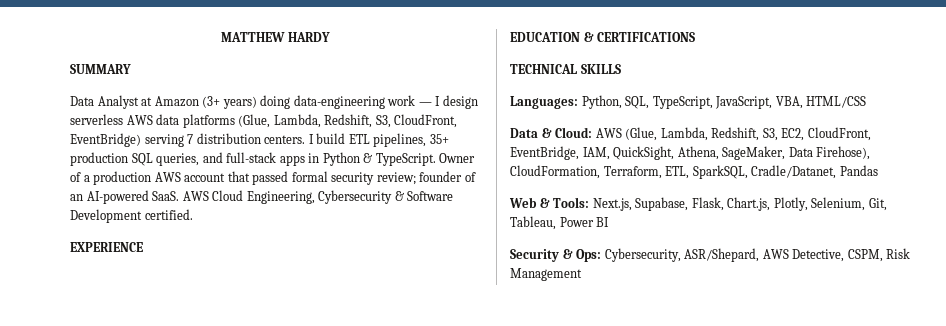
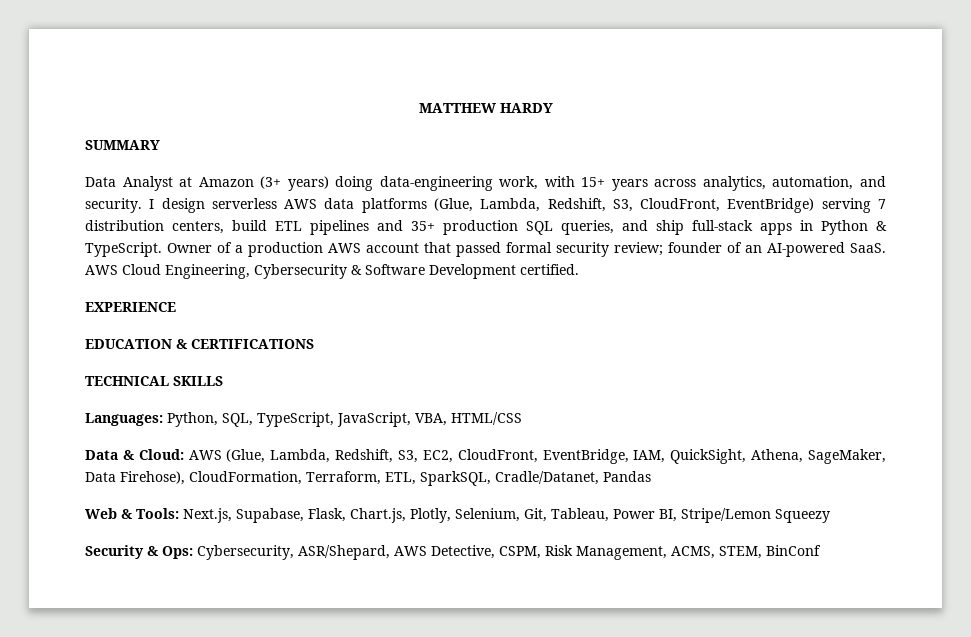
- Data Analyst at Amazon (3+ years) doing data-engineering work — I design serverless AWS data platforms (Glue, Lambda, Redshift, S3, CloudFront, EventBridge) serving 7 distribution centers. I build ETL pipelines, 35+ production SQL queries, and full-stack apps in Python & TypeScript.
+ Data Analyst at Amazon (3+ years) doing data-engineering work, with 15+ years across analytics, automation, and security. I design serverless AWS data platforms (Glue, Lambda, Redshift, S3, CloudFront, EventBridge) serving 7 distribution centers, build ETL pipelines and 35+ production SQL queries, and ship full-stack apps in Python & TypeScript.
- Web & Tools: Next.js, Supabase, Flask, Chart.js, Plotly, Selenium, Git, Tableau, Power BI
+ Web & Tools: Next.js, Supabase, Flask, Chart.js, Plotly, Selenium, Git, Tableau, Power BI, Stripe/Lemon Squeezy
- Security & Ops: Cybersecurity, ASR/Shepard, AWS Detective, CSPM, Risk Management
+ Security & Ops: Cybersecurity, ASR/Shepard, AWS Detective, CSPM, Risk Management, ACMS, STEM, BinConf

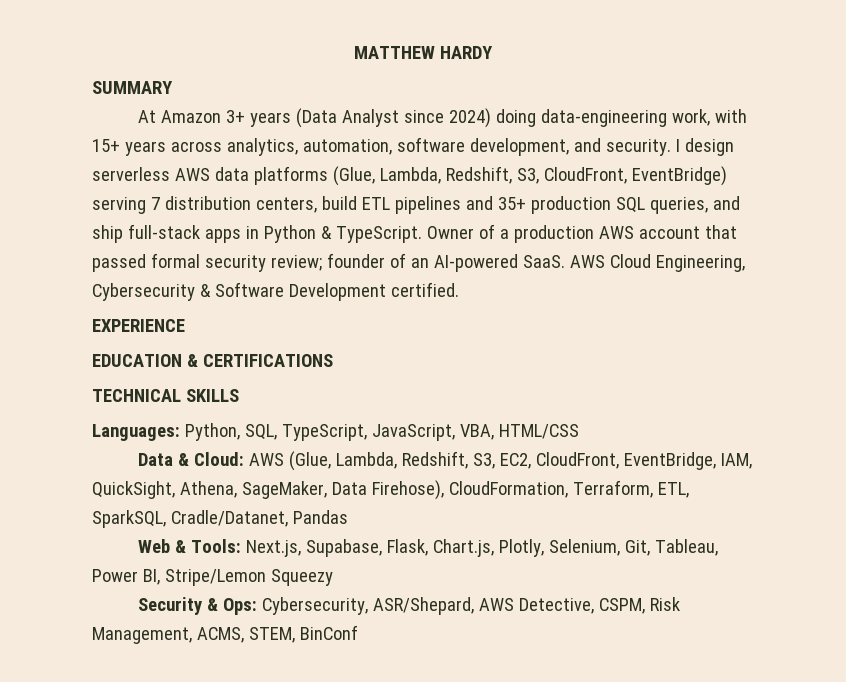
- Data Analyst at Amazon (3+ years) doing data-engineering work, with 15+ years across analytics, automation, and security.
+ At Amazon 3+ years (Data Analyst since 2024) doing data-engineering work, with 15+ years across analytics, automation, software development, and security.

